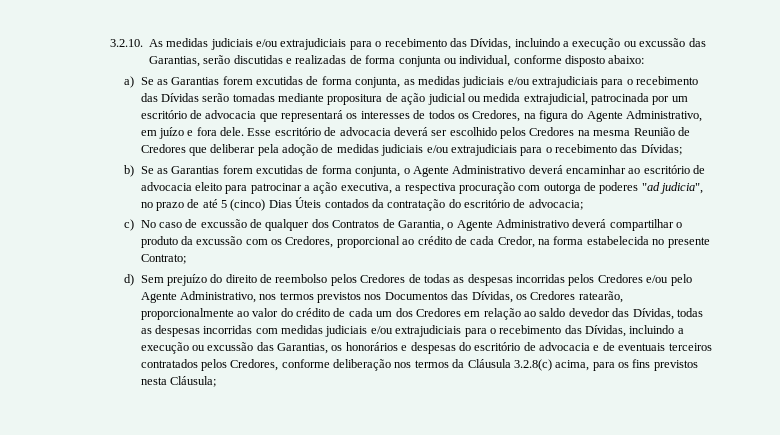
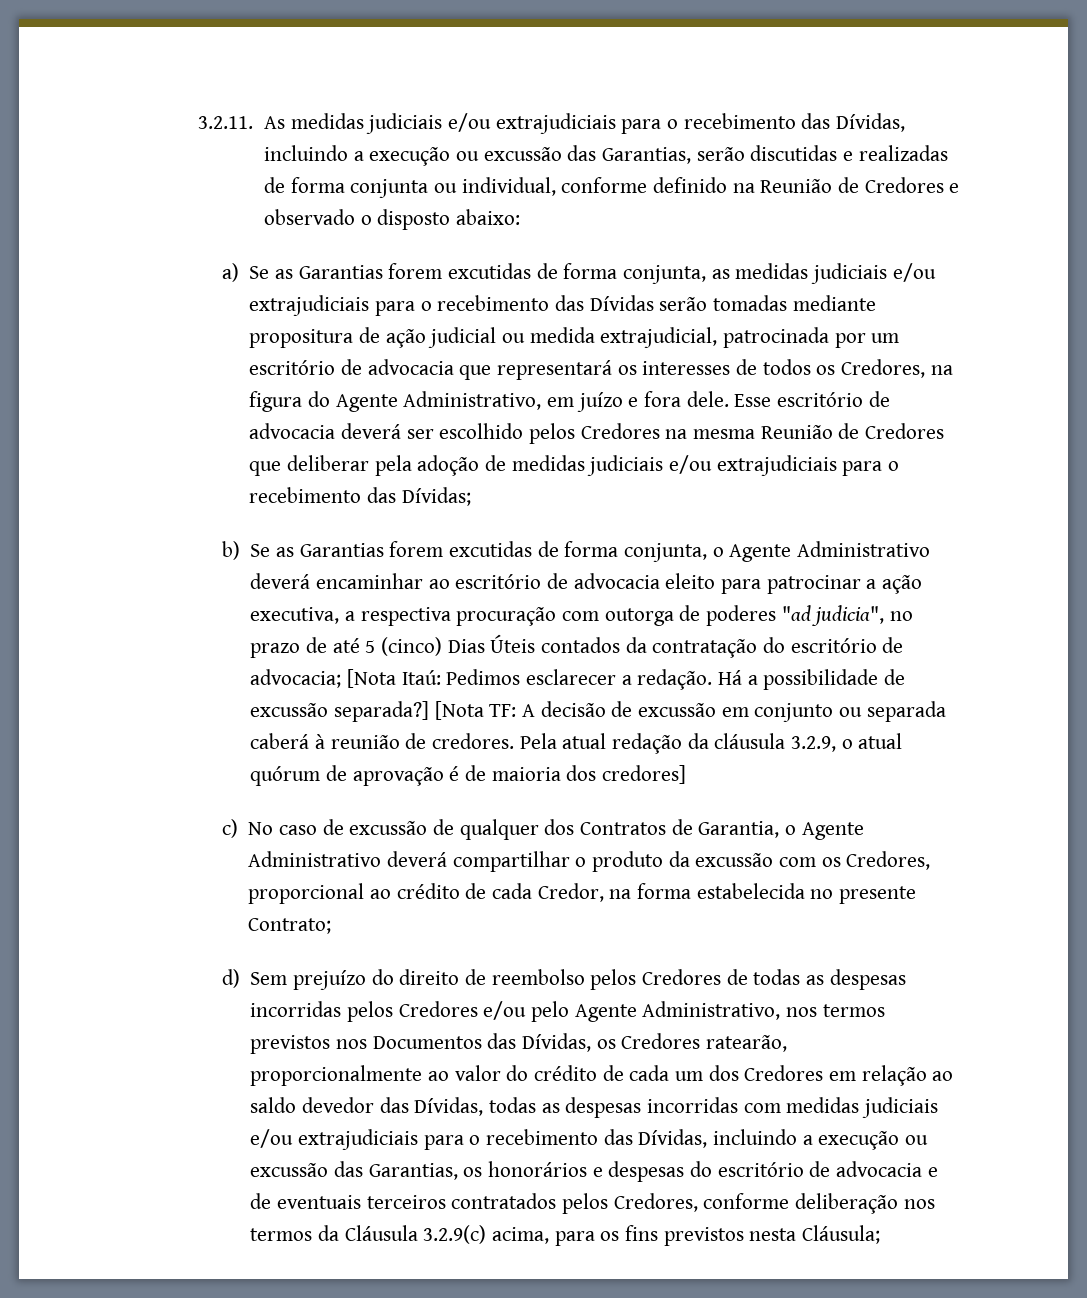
- 3.2.10. As medidas judiciais e/ou extrajudiciais para o recebimento das Dívidas, incluindo a execução ou excussão das Garantias, serão discutidas e realizadas de forma conjunta ou individual, conforme disposto abaixo:
+ 3.2.11. As medidas judiciais e/ou extrajudiciais para o recebimento das Dívidas, incluindo a execução ou excussão das Garantias, serão discutidas e realizadas de forma conjunta ou individual, conforme definido na Reunião de Credores e observado o disposto abaixo:
- b) Se as Garantias forem excutidas de forma conjunta, o Agente Administrativo deverá encaminhar ao escritório de advocacia eleito para patrocinar a ação executiva, a respectiva procuração com outorga de poderes "ad judicia", no prazo de até 5 (cinco) Dias Úteis contados da contratação do escritório de advocacia;
+ b) Se as Garantias forem excutidas de forma conjunta, o Agente Administrativo deverá encaminhar ao escritório de advocacia eleito para patrocinar a ação executiva, a respectiva procuração com outorga de poderes "ad judicia", no prazo de até 5 (cinco) Dias Úteis contados da contratação do escritório de advocacia; [Nota Itaú: Pedimos esclarecer a redação. Há a possibilidade de excussão separada?] [Nota TF: A decisão de excussão em conjunto ou separada caberá à reunião de credores. Pela atual redação da cláusula 3.2.9, o atual quórum de aprovação é de maioria dos credores]
- d) Sem prejuízo do direito de reembolso pelos Credores de todas as despesas incorridas pelos Credores e/ou pelo Agente Administrativo, nos termos previstos nos Documentos das Dívidas, os Credores ratearão, proporcionalmente ao valor do crédito de cada um dos Credores em relação ao saldo devedor das Dívidas, todas as despesas incorridas com medidas judiciais e/ou extrajudiciais para o recebimento das Dívidas, incluindo a execução ou excussão das Garantias, os honorários e despesas do escritório de advocacia e de eventuais terceiros contratados pelos Credores, conforme deliberação nos termos da Cláusula 3.2.8(c) acima, para os fins previstos nesta Cláusula;
+ d) Sem prejuízo do direito de reembolso pelos Credores de todas as despesas incorridas pelos Credores e/ou pelo Agente Administrativo, nos termos previstos nos Documentos das Dívidas, os Credores ratearão, proporcionalmente ao valor do crédito de cada um dos Credores em relação ao saldo devedor das Dívidas, todas as despesas incorridas com medidas judiciais e/ou extrajudiciais para o recebimento das Dívidas, incluindo a execução ou excussão das Garantias, os honorários e despesas do escritório de advocacia e de eventuais terceiros contratados pelos Credores, conforme deliberação nos termos da Cláusula 3.2.9(c) acima, para os fins previstos nesta Cláusula;

